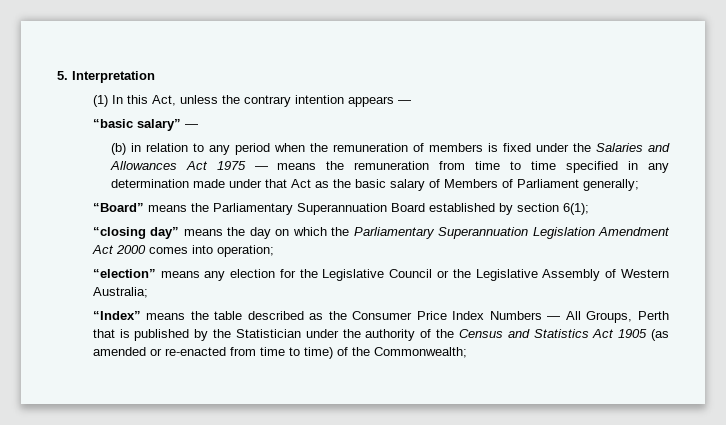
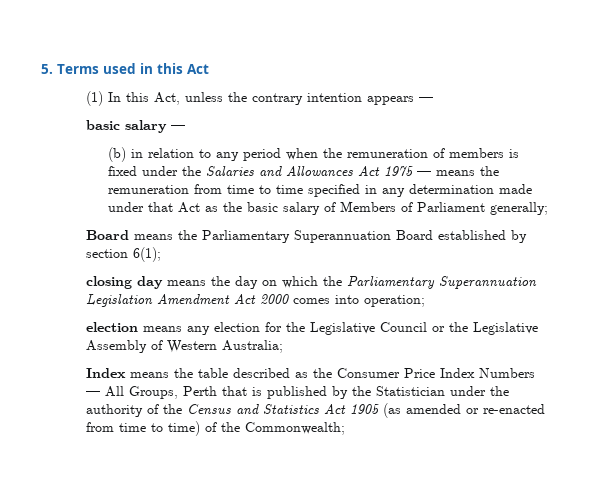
- 5. Interpretation
+ 5. Terms used in this Act
- “basic salary” —
+ basic salary —
- “Board” means the Parliamentary Superannuation Board established by section 6(1);
+ Board means the Parliamentary Superannuation Board established by section 6(1);
- “closing day” means the day on which the Parliamentary Superannuation Legislation Amendment Act 2000 comes into operation;
+ closing day means the day on which the Parliamentary Superannuation Legislation Amendment Act 2000 comes into operation;
- “election” means any election for the Legislative Council or the Legislative Assembly of Western Australia;
+ election means any election for the Legislative Council or the Legislative Assembly of Western Australia;
- “Index” means the table described as the Consumer Price Index Numbers — All Groups, Perth that is published by the Statistician under the authority of the Census and Statistics Act 1905 (as amended or re-enacted from time to time) of the Commonwealth;
+ Index means the table described as the Consumer Price Index Numbers — All Groups, Perth that is published by the Statistician under the authority of the Census and Statistics Act 1905 (as amended or re-enacted from time to time) of the Commonwealth;

